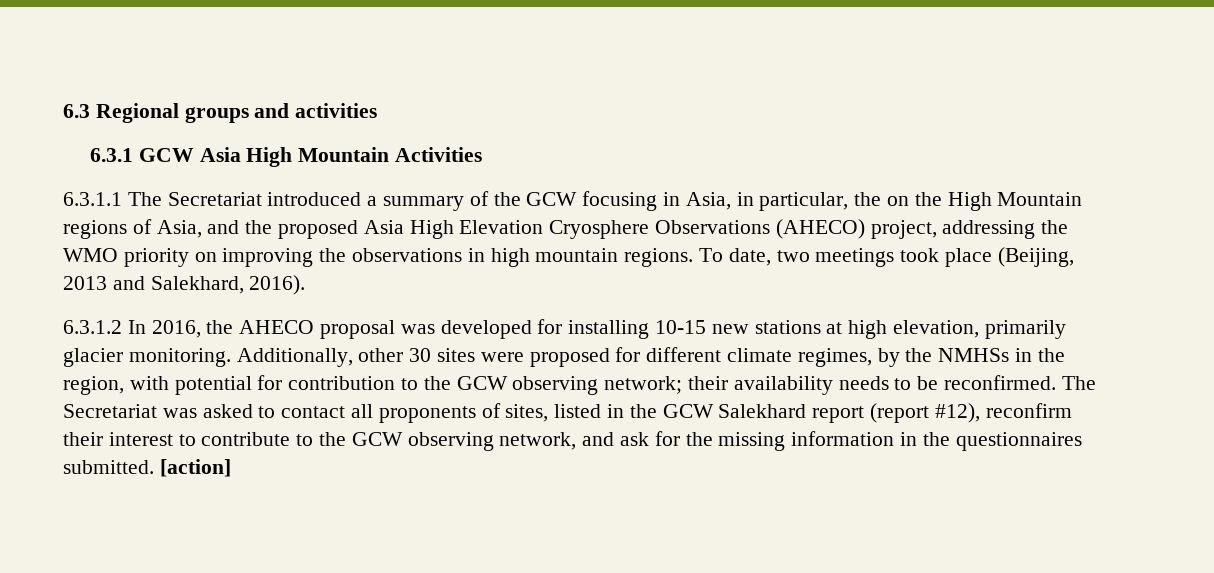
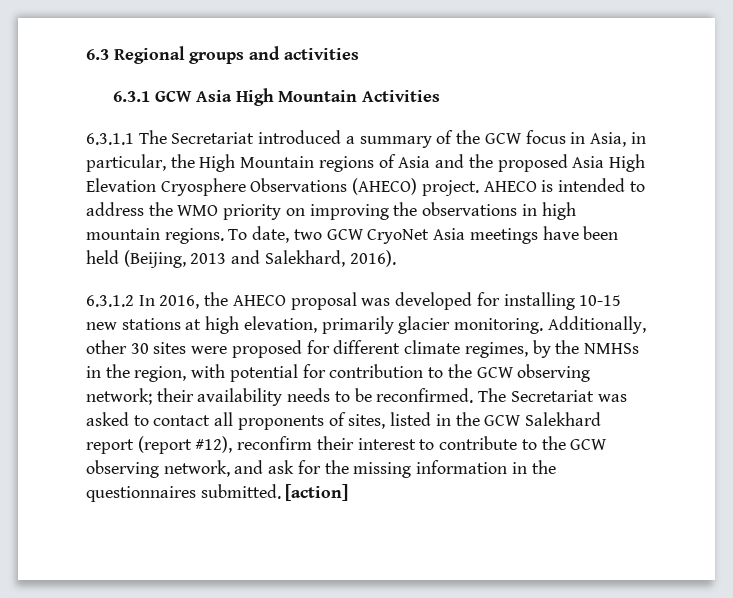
- 6.3.1.1 The Secretariat introduced a summary of the GCW focusing in Asia, in particular, the on the High Mountain regions of Asia, and the proposed Asia High Elevation Cryosphere Observations (AHECO) project, addressing the WMO priority on improving the observations in high mountain regions.
+ 6.3.1.1 The Secretariat introduced a summary of the GCW focus in Asia, in particular, the High Mountain regions of Asia and the proposed Asia High Elevation Cryosphere Observations (AHECO) project. AHECO is intended to address the WMO priority on improving the observations in high mountain regions.
- To date, two meetings took place (Beijing, 2013 and Salekhard, 2016).
+ To date, two GCW CryoNet Asia meetings have been held (Beijing, 2013 and Salekhard, 2016).

